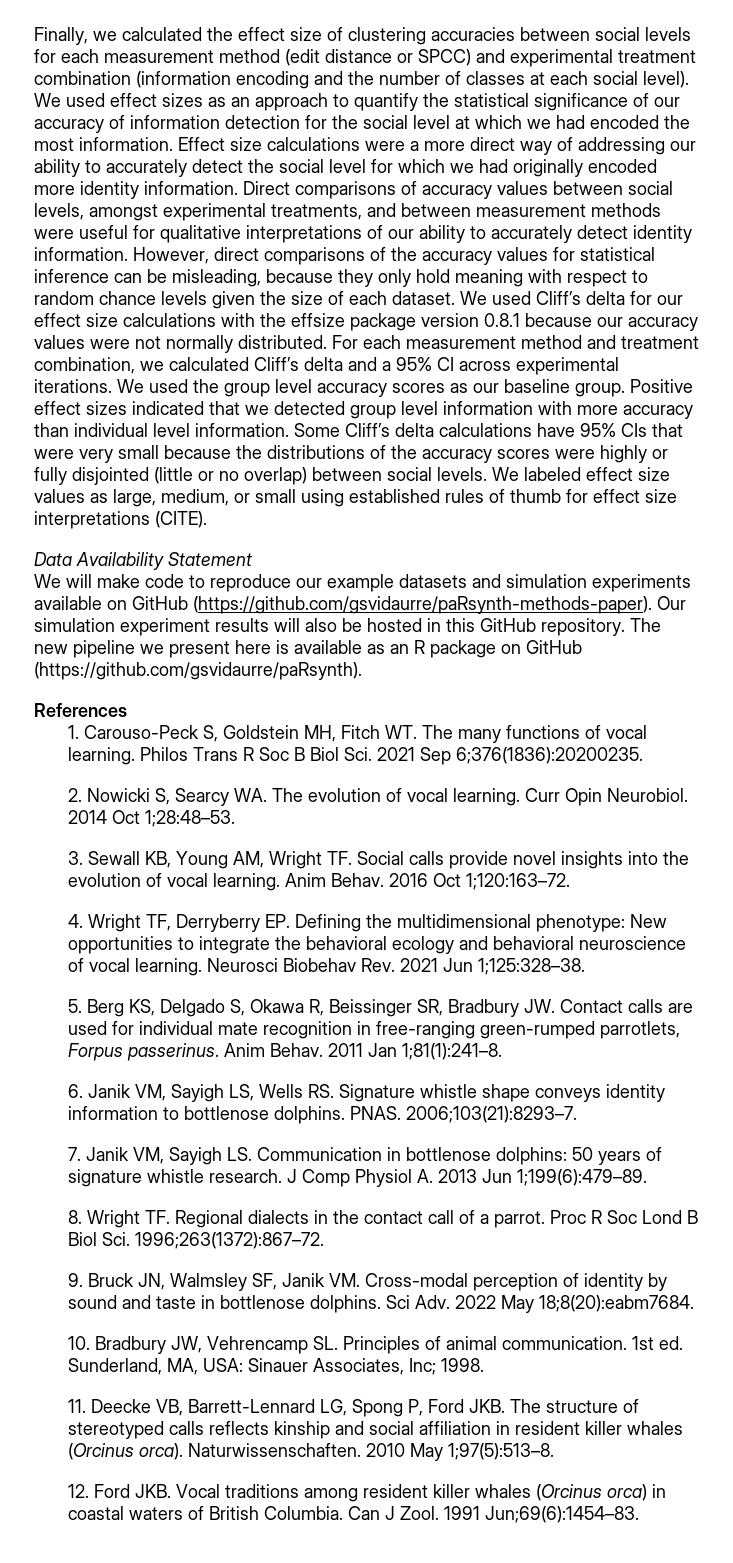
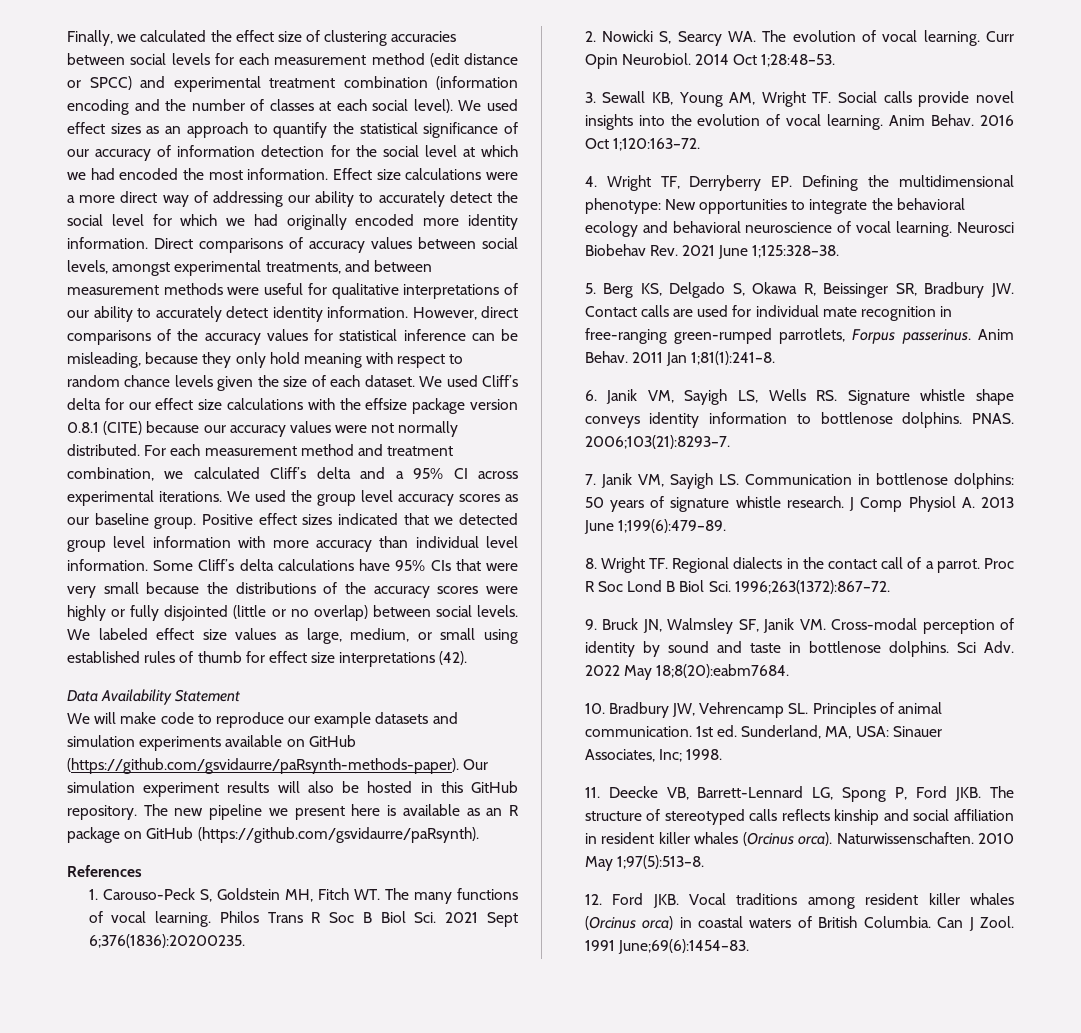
- We used Cliff’s delta for our effect size calculations with the effsize package version 0.8.1 because our accuracy values were not normally distributed.
+ We used Cliff’s delta for our effect size calculations with the effsize package version 0.8.1 (CITE) because our accuracy values were not normally distributed.
- We labeled effect size values as large, medium, or small using established rules of thumb for effect size interpretations (CITE).
+ We labeled effect size values as large, medium, or small using established rules of thumb for effect size interpretations (42).
- Philos Trans R Soc B Biol Sci. 2021 Sep 6;376(1836):20200235.
+ Philos Trans R Soc B Biol Sci. 2021 Sept 6;376(1836):20200235.
- Neurosci Biobehav Rev. 2021 Jun 1;125:328–38.
+ Neurosci Biobehav Rev. 2021 June 1;125:328–38.
- J Comp Physiol A. 2013 Jun 1;199(6):479–89.
+ J Comp Physiol A. 2013 June 1;199(6):479–89.
- 1991 Jun;69(6):1454–83.
+ 1991 June;69(6):1454–83.

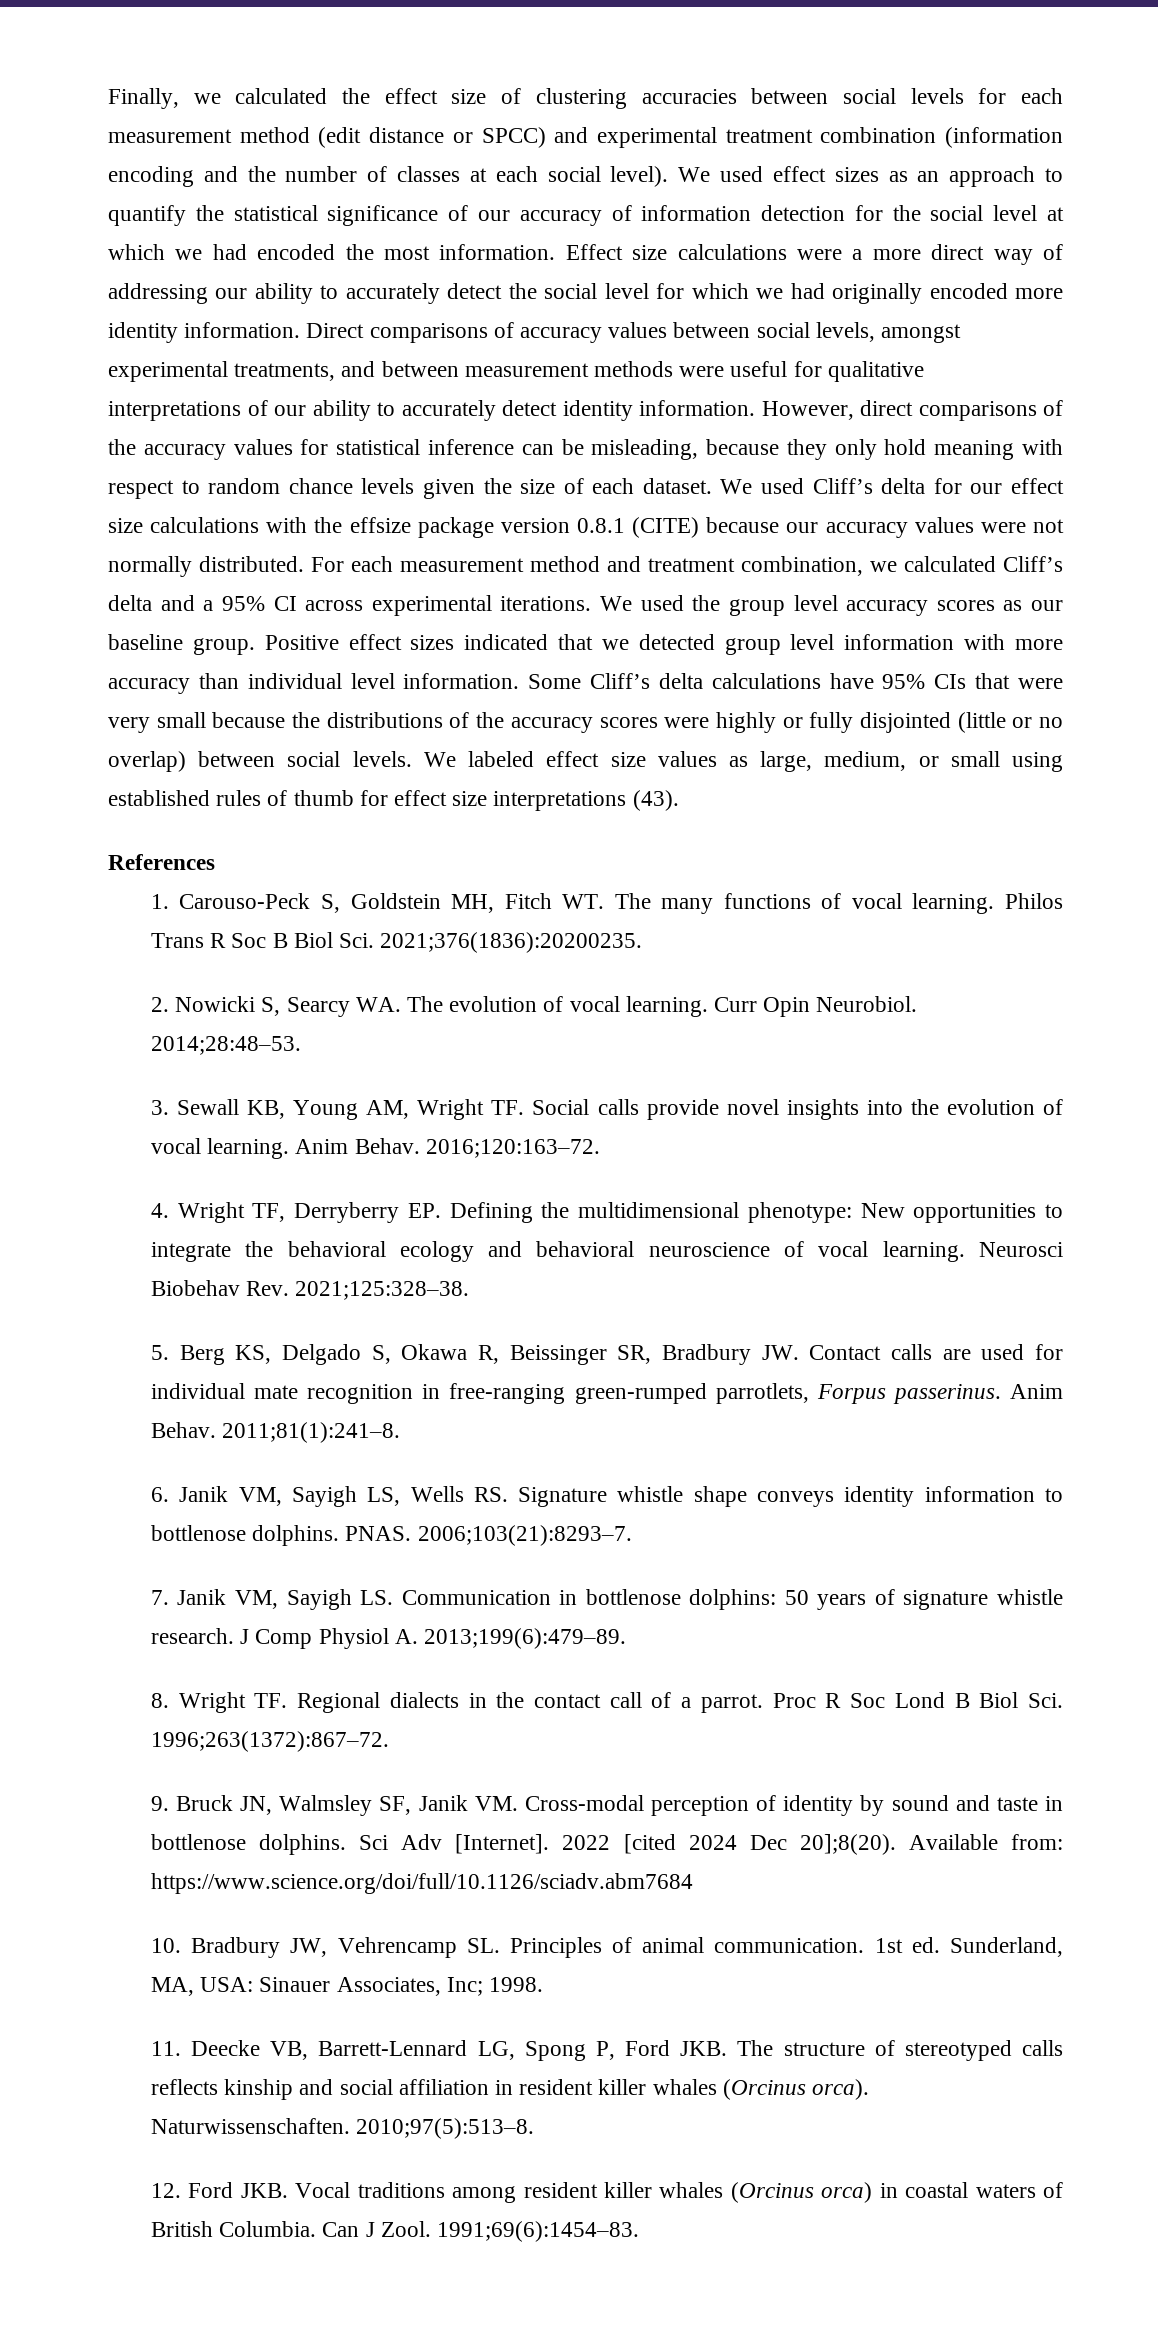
- We labeled effect size values as large, medium, or small using established rules of thumb for effect size interpretations (42).
- Data Availability Statement
- We will make code to reproduce our example datasets and simulation experiments available on GitHub (https://github.com/gsvidaurre/paRsynth-methods-paper). Our simulation experiment results will also be hosted in this GitHub repository. The new pipeline we present here is available as an R package on GitHub (https://github.com/gsvidaurre/paRsynth).
+ We labeled effect size values as large, medium, or small using established rules of thumb for effect size interpretations (43).
- Philos Trans R Soc B Biol Sci. 2021 Sept 6;376(1836):20200235.
+ Philos Trans R Soc B Biol Sci. 2021;376(1836):20200235.
- 2014 Oct 1;28:48–53.
+ 2014;28:48–53.
- 2016 Oct 1;120:163–72.
+ 2016;120:163–72.
- Neurosci Biobehav Rev. 2021 June 1;125:328–38.
+ Neurosci Biobehav Rev. 2021;125:328–38.
- 2011 Jan 1;81(1):241–8.
+ 2011;81(1):241–8.
- J Comp Physiol A. 2013 June 1;199(6):479–89.
+ J Comp Physiol A. 2013;199(6):479–89.
- Sci Adv. 2022 May 18;8(20):eabm7684.
+ Sci Adv [Internet]. 2022 [cited 2024 Dec 20];8(20). Available from: https://www.science.org/doi/full/10.1126/sciadv.abm7684
- 2010 May 1;97(5):513–8.
+ 2010;97(5):513–8.
- 1991 June;69(6):1454–83.
+ 1991;69(6):1454–83.

